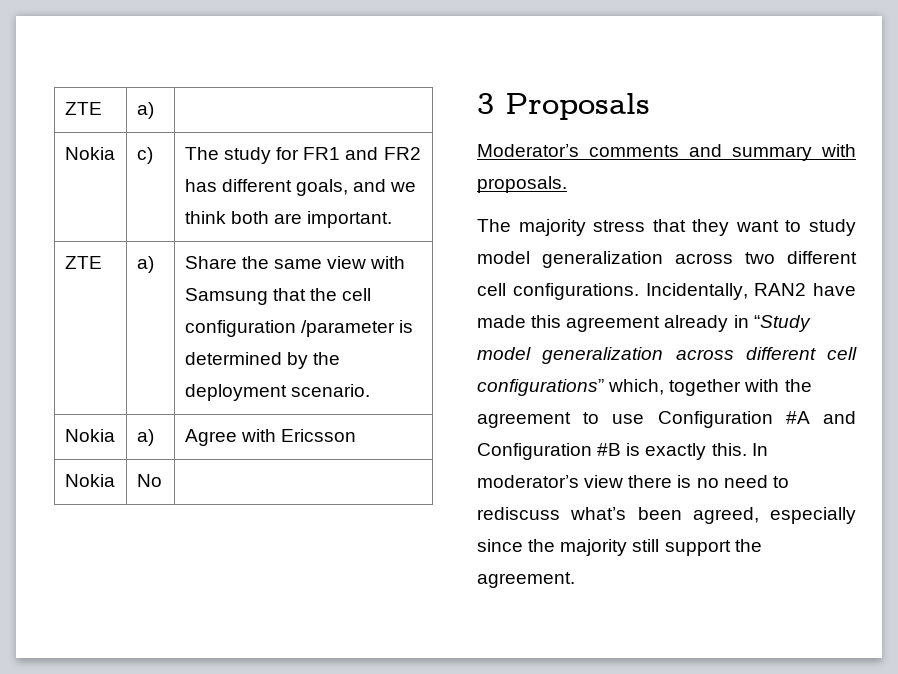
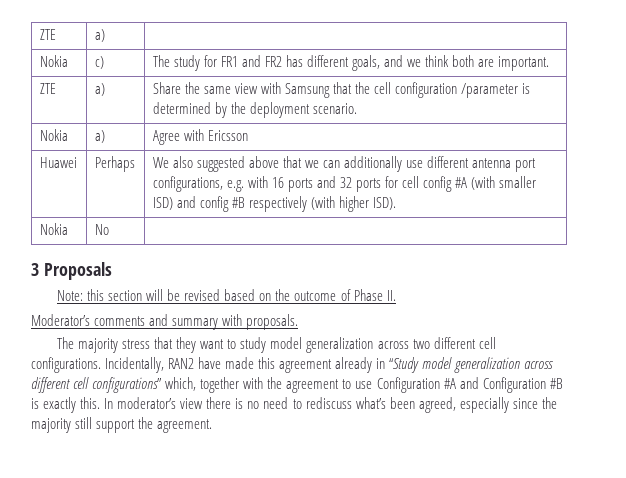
+ Huawei | Perhaps | We also suggested above that we can additionally use different antenna port configurations, e.g. with 16 ports and 32 ports for cell config #A (with smaller ISD) and config #B respectively (with higher ISD).
  Nokia | No |
  3 Proposals
+ Note: this section will be revised based on the outcome of Phase II.

